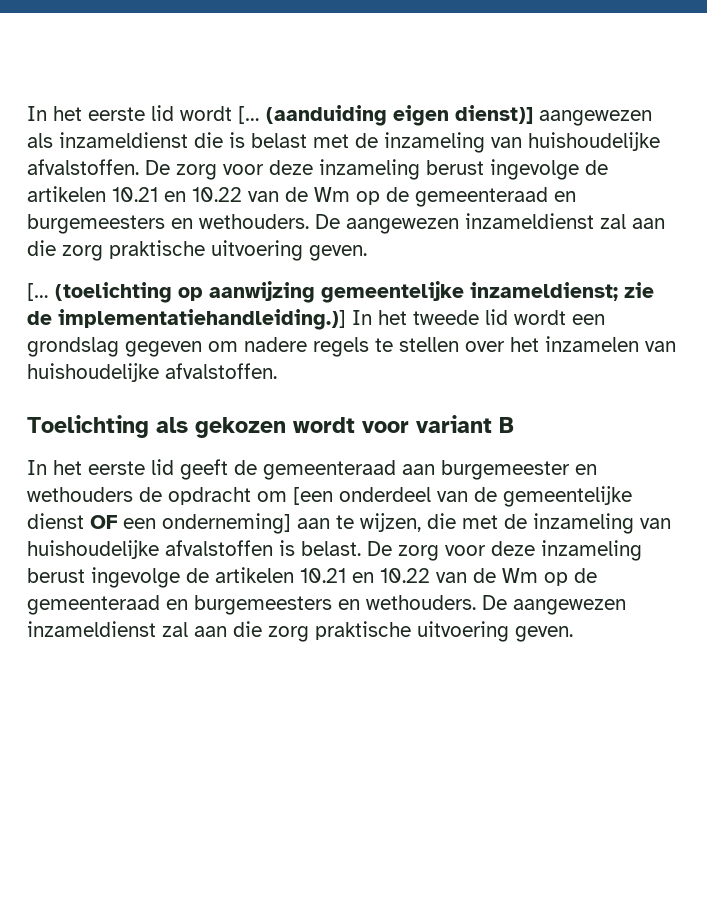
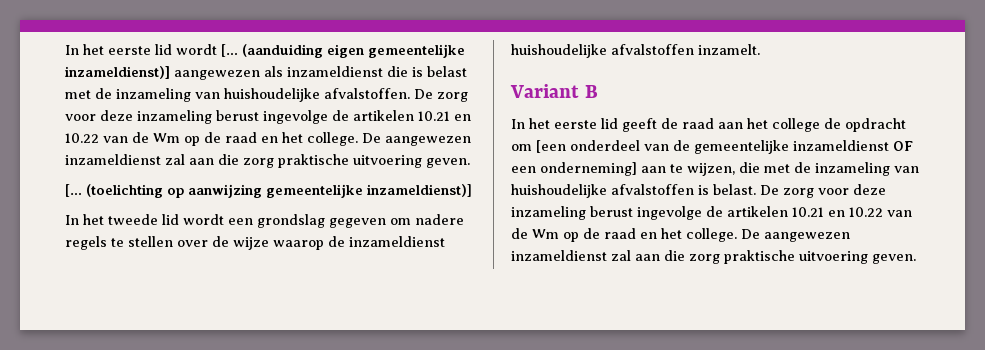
- (aanduiding eigen dienst)] aangewezen als inzameldienst die is belast met de inzameling van huishoudelijke afvalstoffen. De zorg voor deze inzameling berust ingevolge de artikelen 10.21 en 10.22 van de Wm op de gemeenteraad en burgemeesters en wethouders.
+ (aanduiding eigen gemeentelijke inzameldienst)] aangewezen als inzameldienst die is belast met de inzameling van huishoudelijke afvalstoffen. De zorg voor deze inzameling berust ingevolge de artikelen 10.21 en 10.22 van de Wm op de raad en het college.
- (toelichting op aanwijzing gemeentelijke inzameldienst; zie de implementatiehandleiding.)] In het tweede lid wordt een grondslag gegeven om nadere regels te stellen over het inzamelen van huishoudelijke afvalstoffen.
- Toelichting als gekozen wordt voor variant B
+ (toelichting op aanwijzing gemeentelijke inzameldienst)]
+ In het tweede lid wordt een grondslag gegeven om nadere regels te stellen over de wijze waarop de inzameldienst huishoudelijke afvalstoffen inzamelt.
+ Variant B
- In het eerste lid geeft de gemeenteraad aan burgemeester en wethouders de opdracht om [een onderdeel van de gemeentelijke dienst OF een onderneming] aan te wijzen, die met de inzameling van huishoudelijke afvalstoffen is belast. De zorg voor deze inzameling berust ingevolge de artikelen 10.21 en 10.22 van de Wm op de gemeenteraad en burgemeesters en wethouders.
+ In het eerste lid geeft de raad aan het college de opdracht om [een onderdeel van de gemeentelijke inzameldienst OF een onderneming] aan te wijzen, die met de inzameling van huishoudelijke afvalstoffen is belast. De zorg voor deze inzameling berust ingevolge de artikelen 10.21 en 10.22 van de Wm op de raad en het college.

